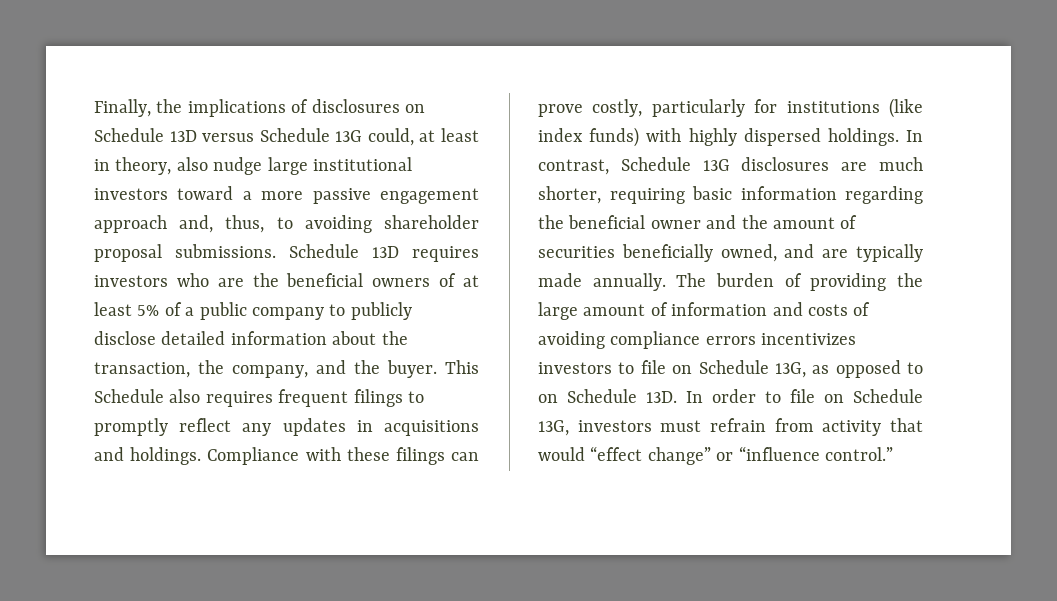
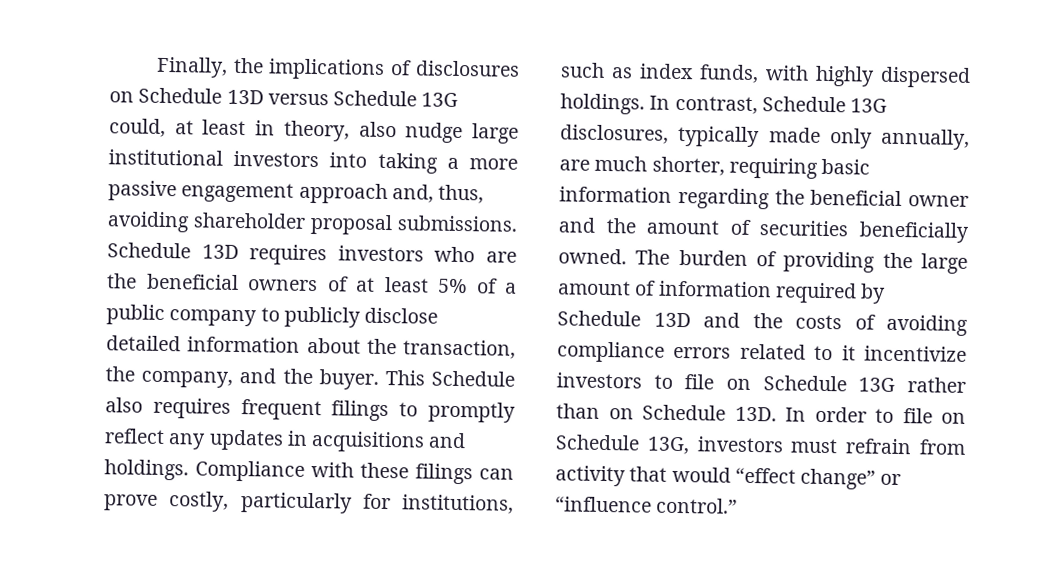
- Finally, the implications of disclosures on Schedule 13D versus Schedule 13G could, at least in theory, also nudge large institutional investors toward a more passive engagement approach and, thus, to avoiding shareholder proposal submissions.
+ Finally, the implications of disclosures on Schedule 13D versus Schedule 13G could, at least in theory, also nudge large institutional investors into taking a more passive engagement approach and, thus, avoiding shareholder proposal submissions.
- Compliance with these filings can prove costly, particularly for institutions (like index funds) with highly dispersed holdings.
+ Compliance with these filings can prove costly, particularly for institutions, such as index funds, with highly dispersed holdings.
- In contrast, Schedule 13G disclosures are much shorter, requiring basic information regarding the beneficial owner and the amount of securities beneficially owned, and are typically made annually.
+ In contrast, Schedule 13G disclosures, typically made only annually, are much shorter, requiring basic information regarding the beneficial owner and the amount of securities beneficially owned.
- The burden of providing the large amount of information and costs of avoiding compliance errors incentivizes investors to file on Schedule 13G, as opposed to on Schedule 13D.
+ The burden of providing the large amount of information required by Schedule 13D and the costs of avoiding compliance errors related to it incentivize investors to file on Schedule 13G rather than on Schedule 13D.

